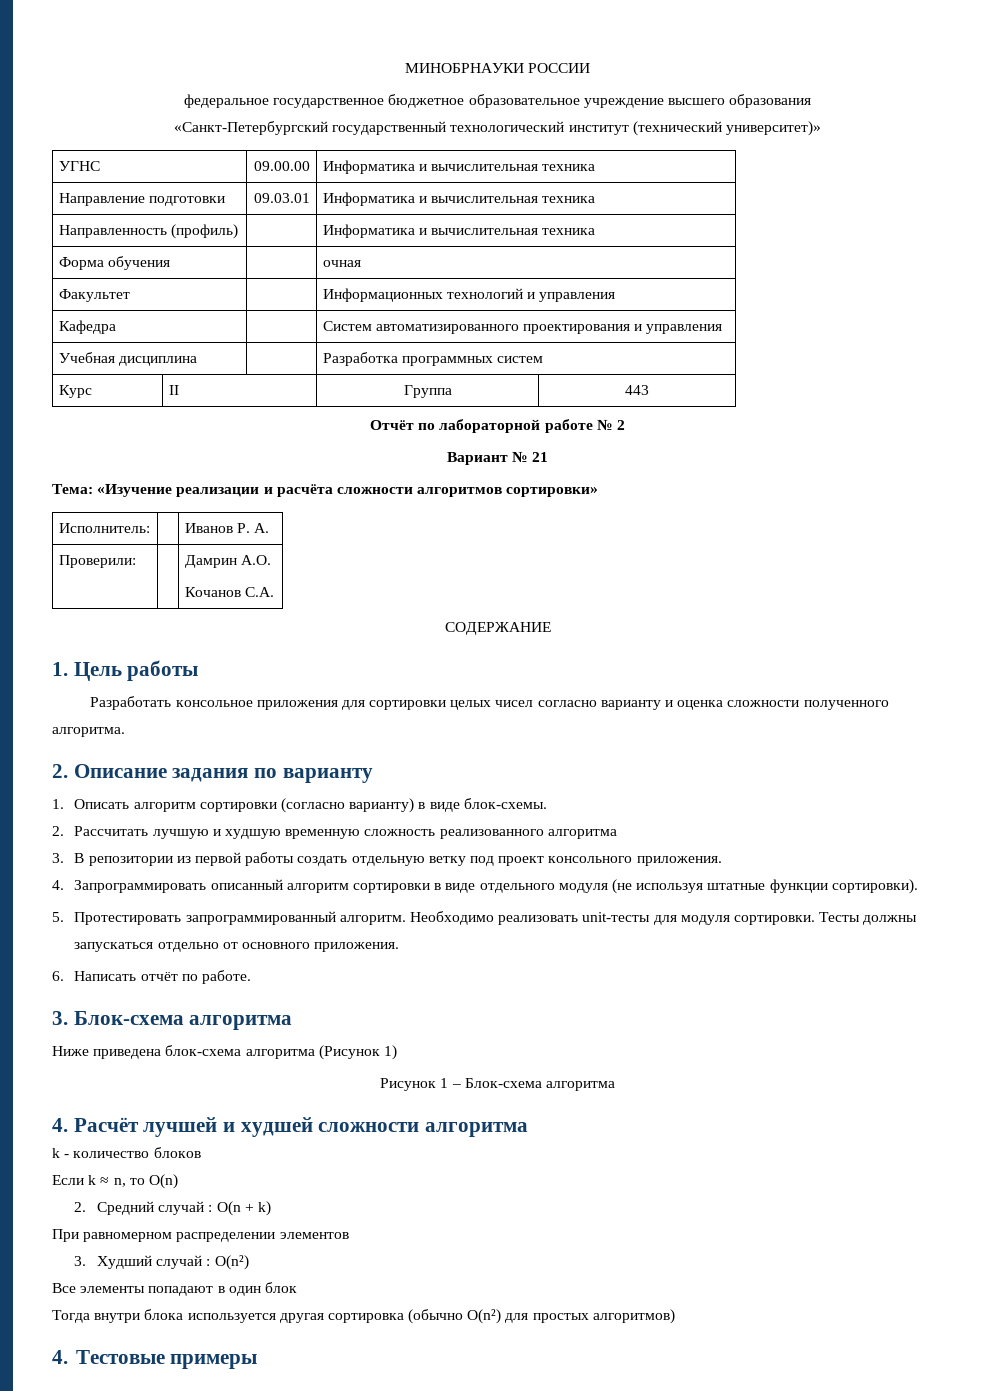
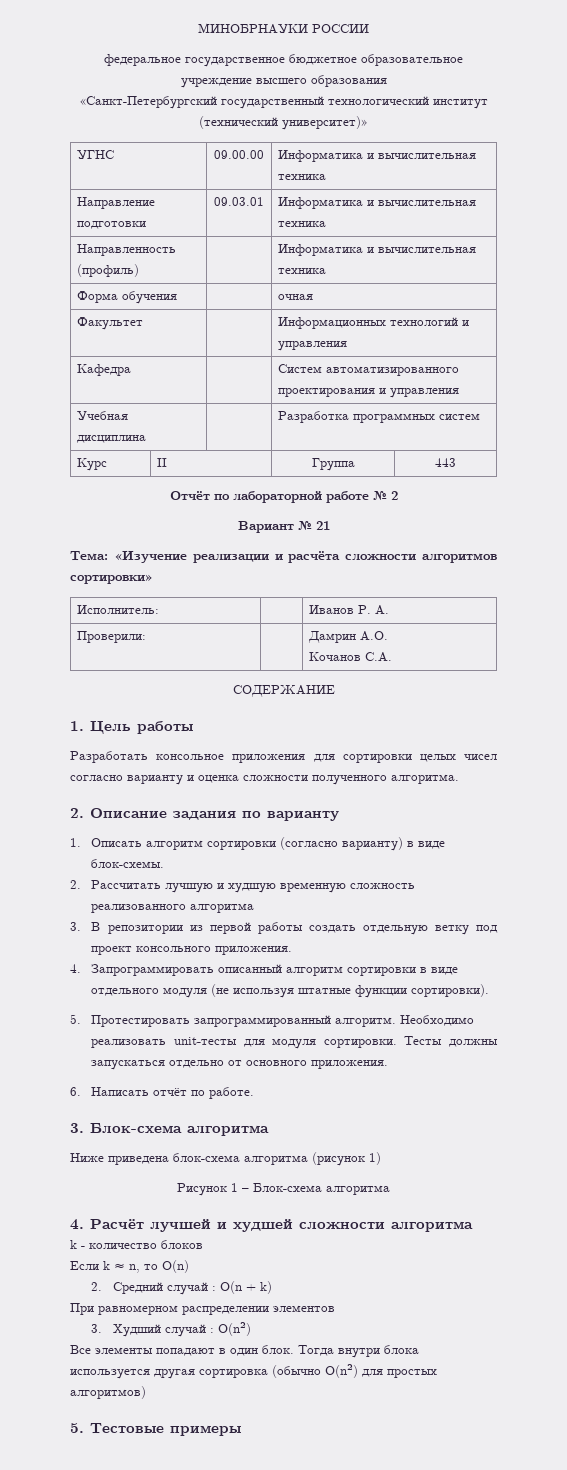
- Ниже приведена блок-схема алгоритма (Рисунок 1)
+ Ниже приведена блок-схема алгоритма (рисунок 1)
- Все элементы попадают в один блок
- Тогда внутри блока используется другая сортировка (обычно O(n²) для простых алгоритмов)
+ Все элементы попадают в один блок. Тогда внутри блока используется другая сортировка (обычно O(n²) для простых алгоритмов)
- 4. Тестовые примеры
+ 5. Тестовые примеры

